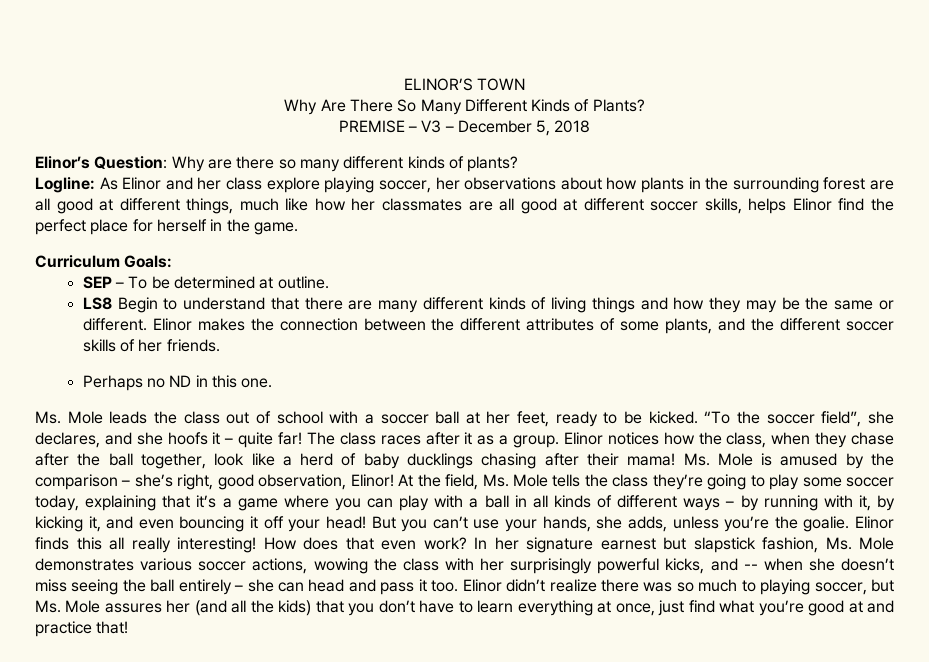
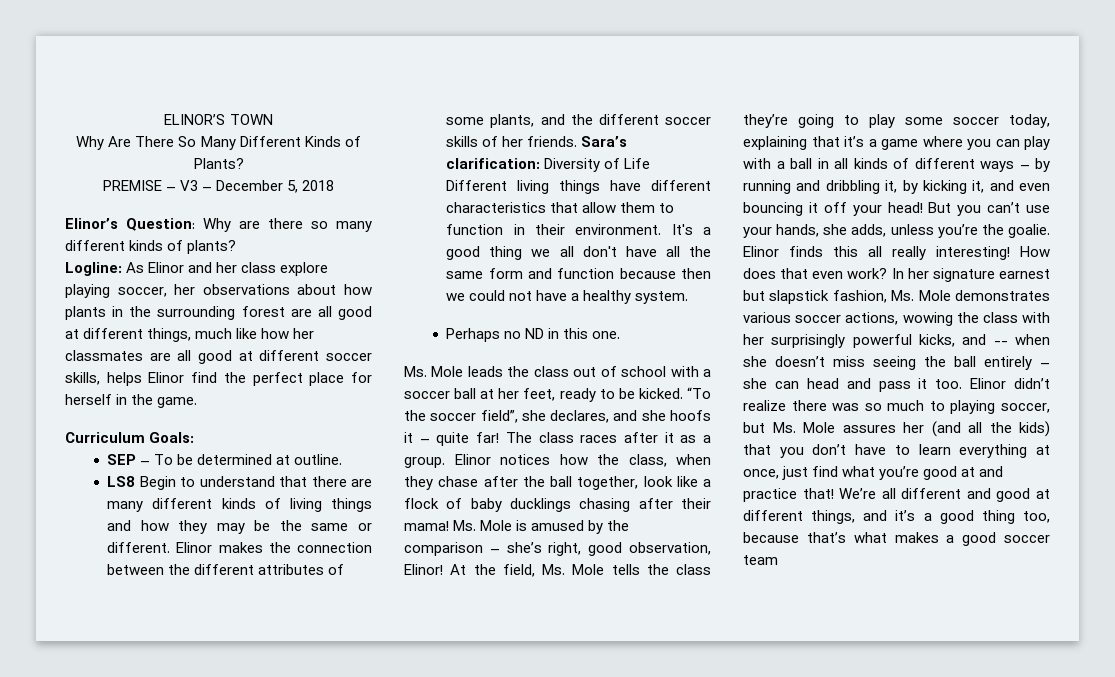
+ Sara’s clarification: Diversity of Life Different living things have different characteristics that allow them to function in their environment. It's a good thing we all don't have all the same form and function because then we could not have a healthy system.
- Elinor notices how the class, when they chase after the ball together, look like a herd of baby ducklings chasing after their mama!
+ Elinor notices how the class, when they chase after the ball together, look like a flock of baby ducklings chasing after their mama!
- At the field, Ms. Mole tells the class they’re going to play some soccer today, explaining that it’s a game where you can play with a ball in all kinds of different ways – by running with it, by kicking it, and even bouncing it off your head!
+ At the field, Ms. Mole tells the class they’re going to play some soccer today, explaining that it’s a game where you can play with a ball in all kinds of different ways – by running and dribbling it, by kicking it, and even bouncing it off your head!
+ We’re all different and good at different things, and it’s a good thing too, because that’s what makes a good soccer team

